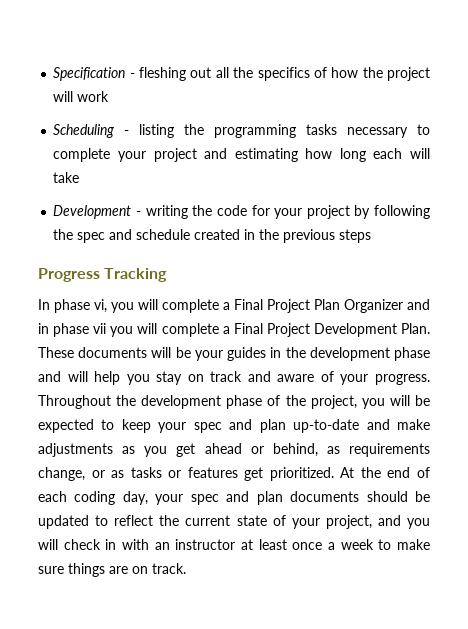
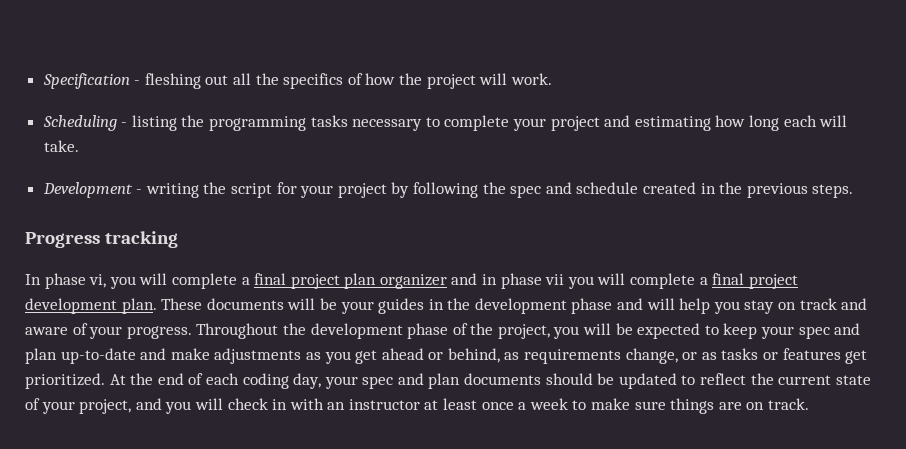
- Specification - fleshing out all the specifics of how the project will work
+ Specification - fleshing out all the specifics of how the project will work.
- Scheduling - listing the programming tasks necessary to complete your project and estimating how long each will take
+ Scheduling - listing the programming tasks necessary to complete your project and estimating how long each will take.
- Development - writing the code for your project by following the spec and schedule created in the previous steps
+ Development - writing the script for your project by following the spec and schedule created in the previous steps.
- Progress Tracking
+ Progress tracking
- In phase vi, you will complete a Final Project Plan Organizer and in phase vii you will complete a Final Project Development Plan.
+ In phase vi, you will complete a final project plan organizer and in phase vii you will complete a final project development plan.

